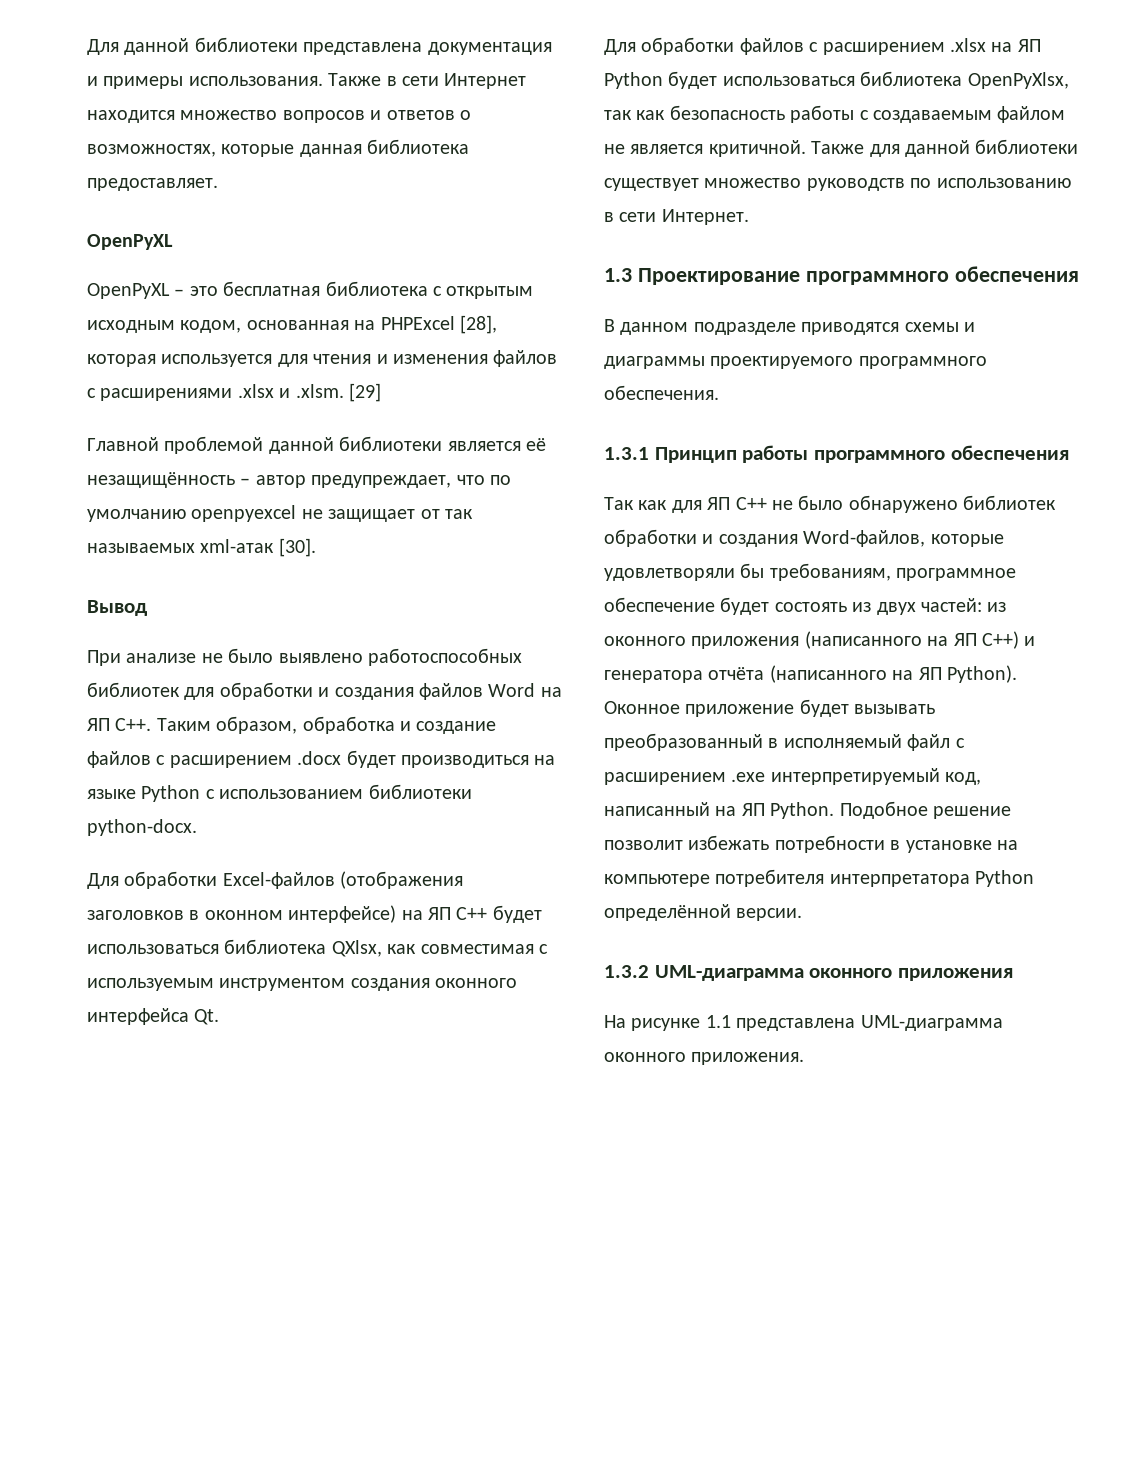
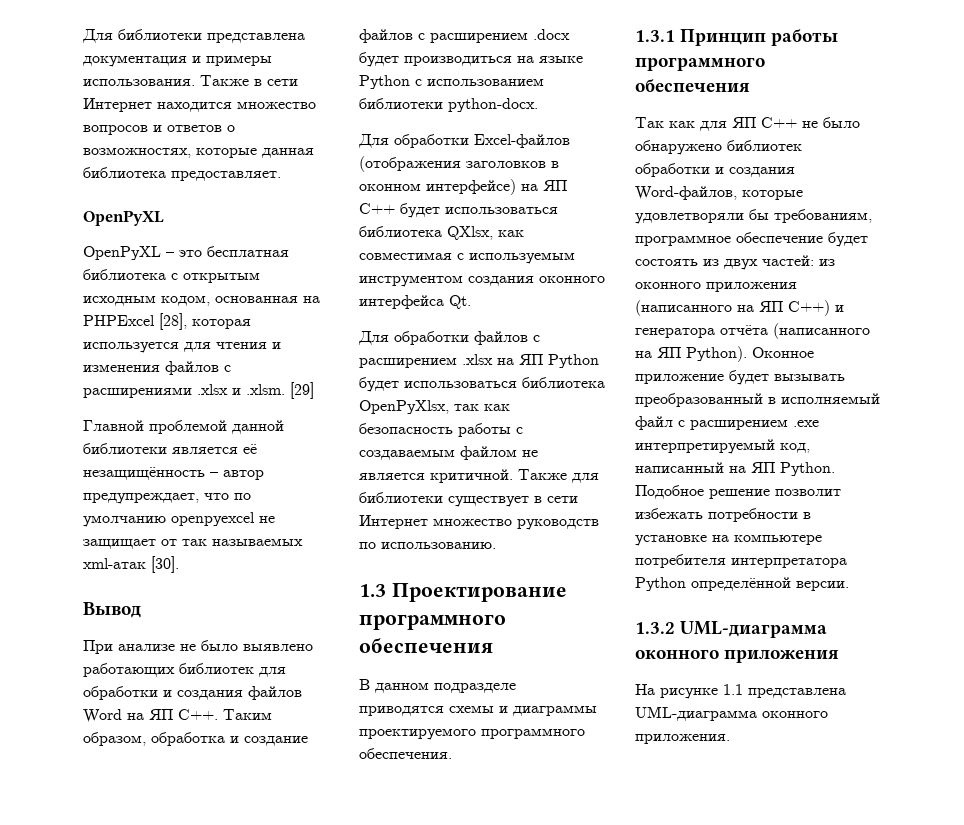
- Для данной библиотеки представлена документация и примеры использования.
+ Для библиотеки представлена документация и примеры использования.
- При анализе не было выявлено работоспособных библиотек для обработки и создания файлов Word на ЯП C++. Таким образом, обработка и создание файлов с расширением .docx будет производиться на языке Python с использованием библиотеки python-docx.
+ При анализе не было выявлено работающих библиотек для обработки и создания файлов Word на ЯП C++. Таким образом, обработка и создание файлов с расширением .docx будет производиться на языке Python с использованием библиотеки python-docx.
- Также для данной библиотеки существует множество руководств по использованию в сети Интернет.
+ Также для библиотеки существует в сети Интернет множество руководств по использованию.

